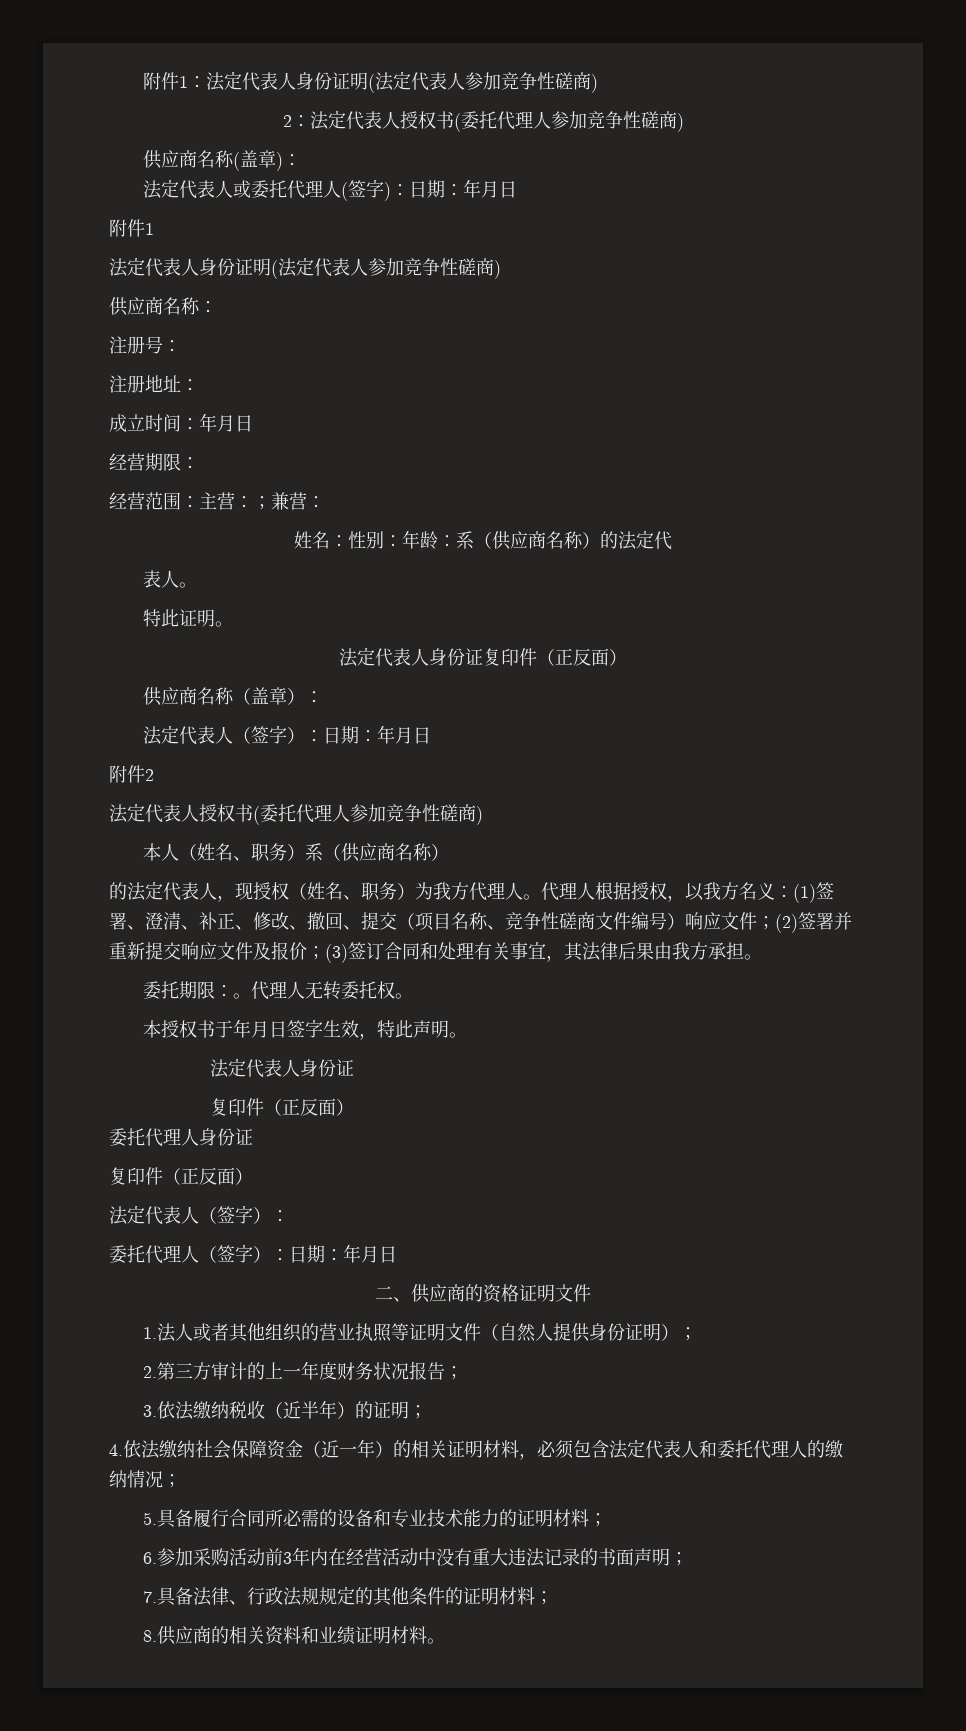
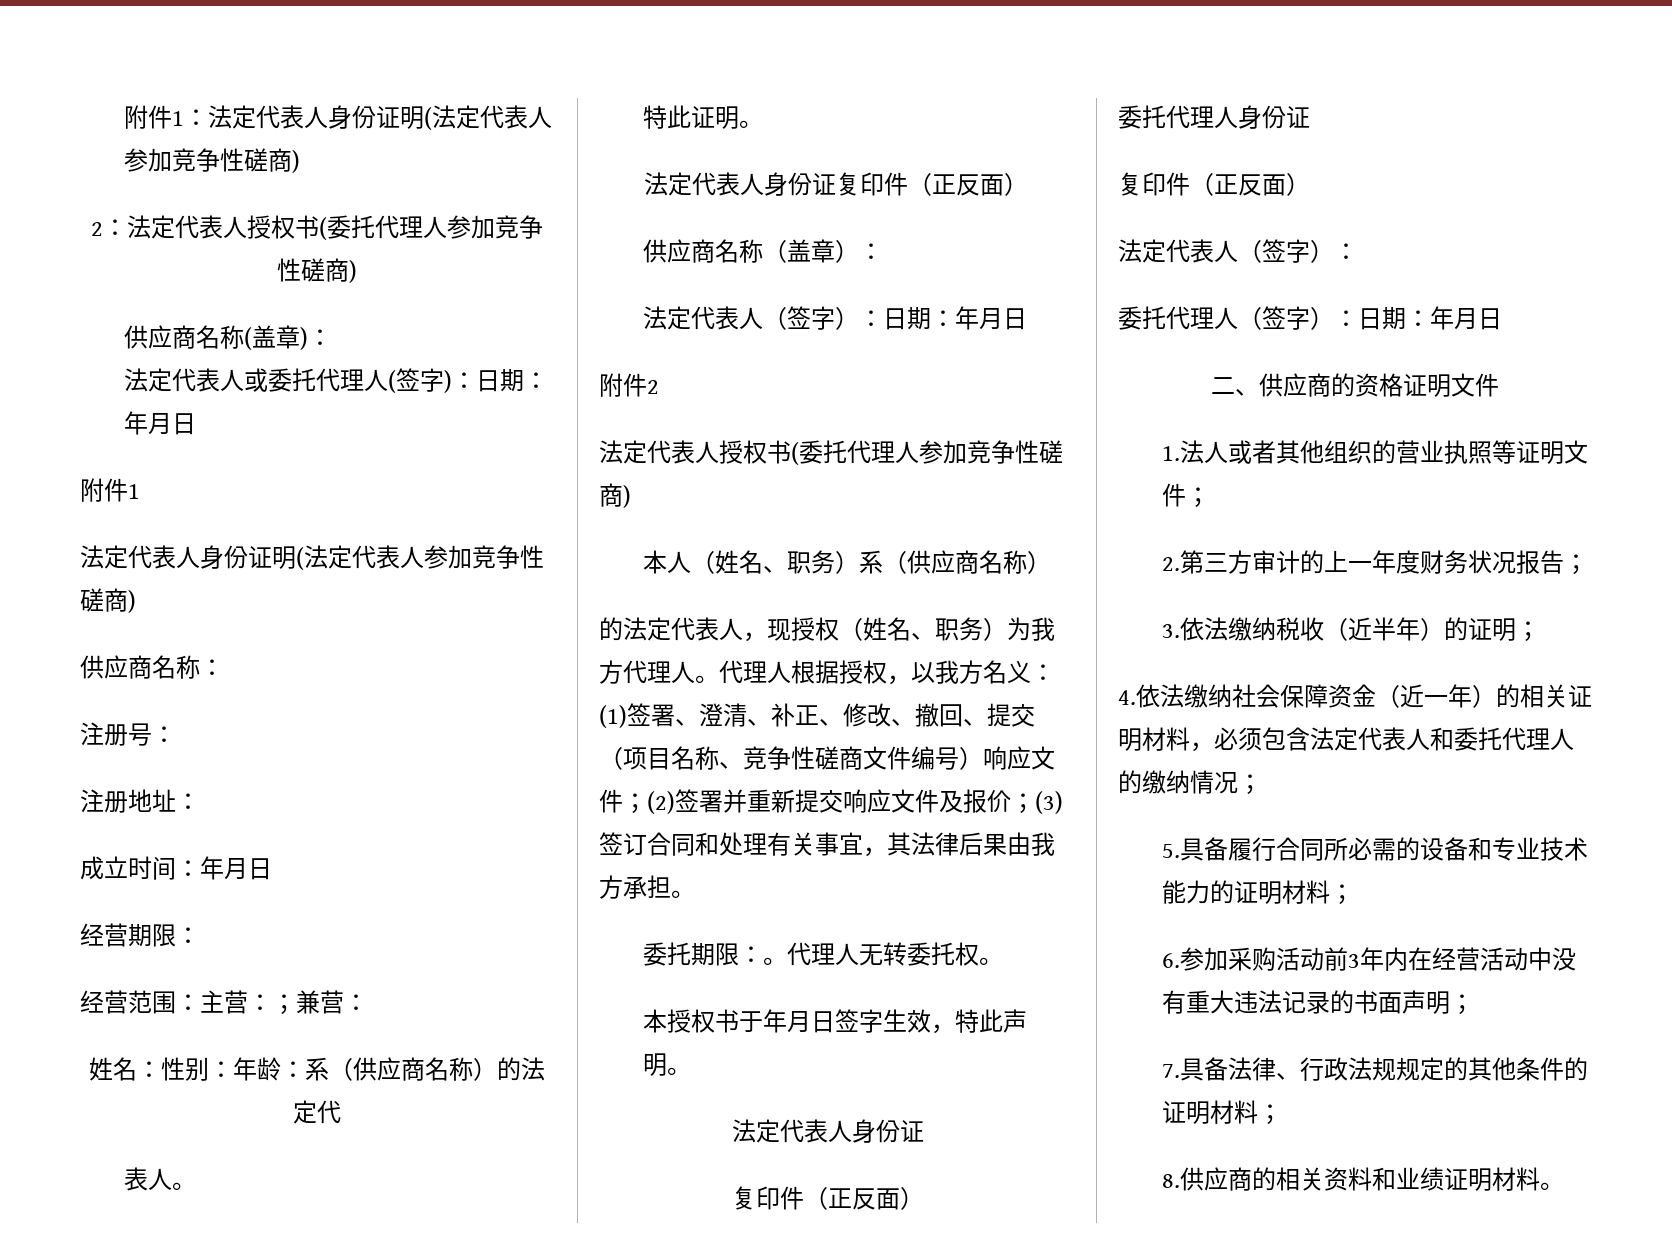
- 1.法人或者其他组织的营业执照等证明文件（自然人提供身份证明）；
+ 1.法人或者其他组织的营业执照等证明文件；

